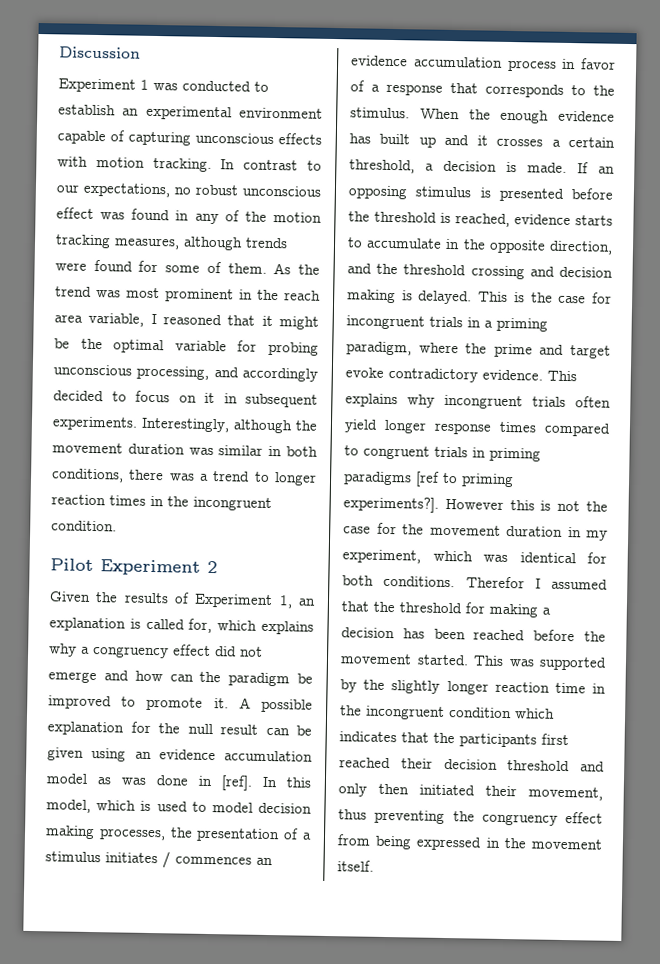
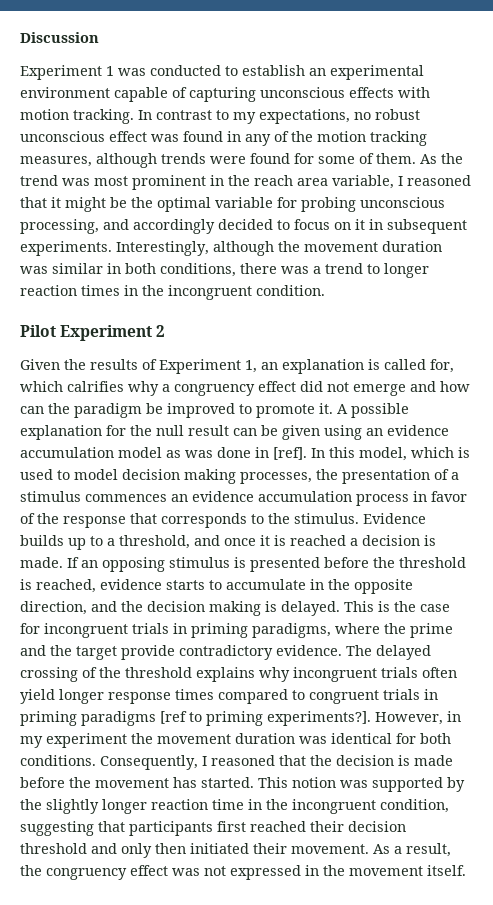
- In contrast to our expectations, no robust unconscious effect was found in any of the motion tracking measures, although trends were found for some of them.
+ In contrast to my expectations, no robust unconscious effect was found in any of the motion tracking measures, although trends were found for some of them.
- Given the results of Experiment 1, an explanation is called for, which explains why a congruency effect did not emerge and how can the paradigm be improved to promote it.
+ Given the results of Experiment 1, an explanation is called for, which calrifies why a congruency effect did not emerge and how can the paradigm be improved to promote it.
- In this model, which is used to model decision making processes, the presentation of a stimulus initiates / commences an evidence accumulation process in favor of a response that corresponds to the stimulus.
+ In this model, which is used to model decision making processes, the presentation of a stimulus commences an evidence accumulation process in favor of the response that corresponds to the stimulus.
- When the enough evidence has built up and it crosses a certain threshold, a decision is made.
+ Evidence builds up to a threshold, and once it is reached a decision is made.
- If an opposing stimulus is presented before the threshold is reached, evidence starts to accumulate in the opposite direction, and the threshold crossing and decision making is delayed.
+ If an opposing stimulus is presented before the threshold is reached, evidence starts to accumulate in the opposite direction, and the decision making is delayed.
- This is the case for incongruent trials in a priming paradigm, where the prime and target evoke contradictory evidence. This explains why incongruent trials often yield longer response times compared to congruent trials in priming paradigms [ref to priming experiments?].
+ This is the case for incongruent trials in priming paradigms, where the prime and the target provide contradictory evidence. The delayed crossing of the threshold explains why incongruent trials often yield longer response times compared to congruent trials in priming paradigms [ref to priming experiments?].
- However this is not the case for the movement duration in my experiment, which was identical for both conditions.
+ However, in my experiment the movement duration was identical for both conditions.
- Therefor I assumed that the threshold for making a decision has been reached before the movement started.
+ Consequently, I reasoned that the decision is made before the movement has started.
- This was supported by the slightly longer reaction time in the incongruent condition which indicates that the participants first reached their decision threshold and only then initiated their movement, thus preventing the congruency effect from being expressed in the movement itself.
+ This notion was supported by the slightly longer reaction time in the incongruent condition, suggesting that participants first reached their decision threshold and only then initiated their movement. As a result, the congruency effect was not expressed in the movement itself.

